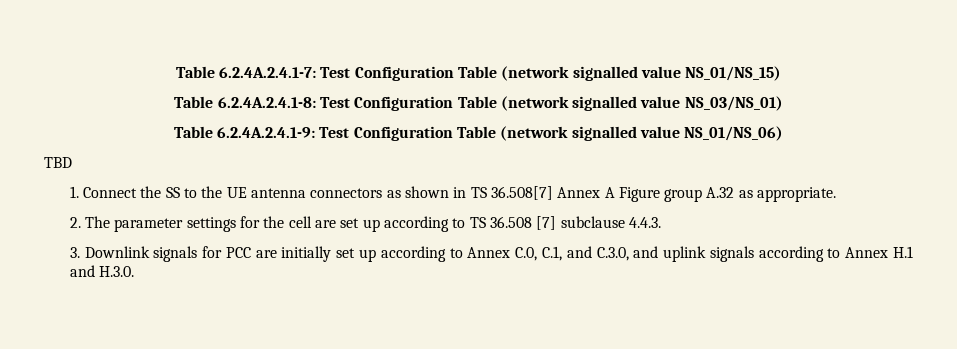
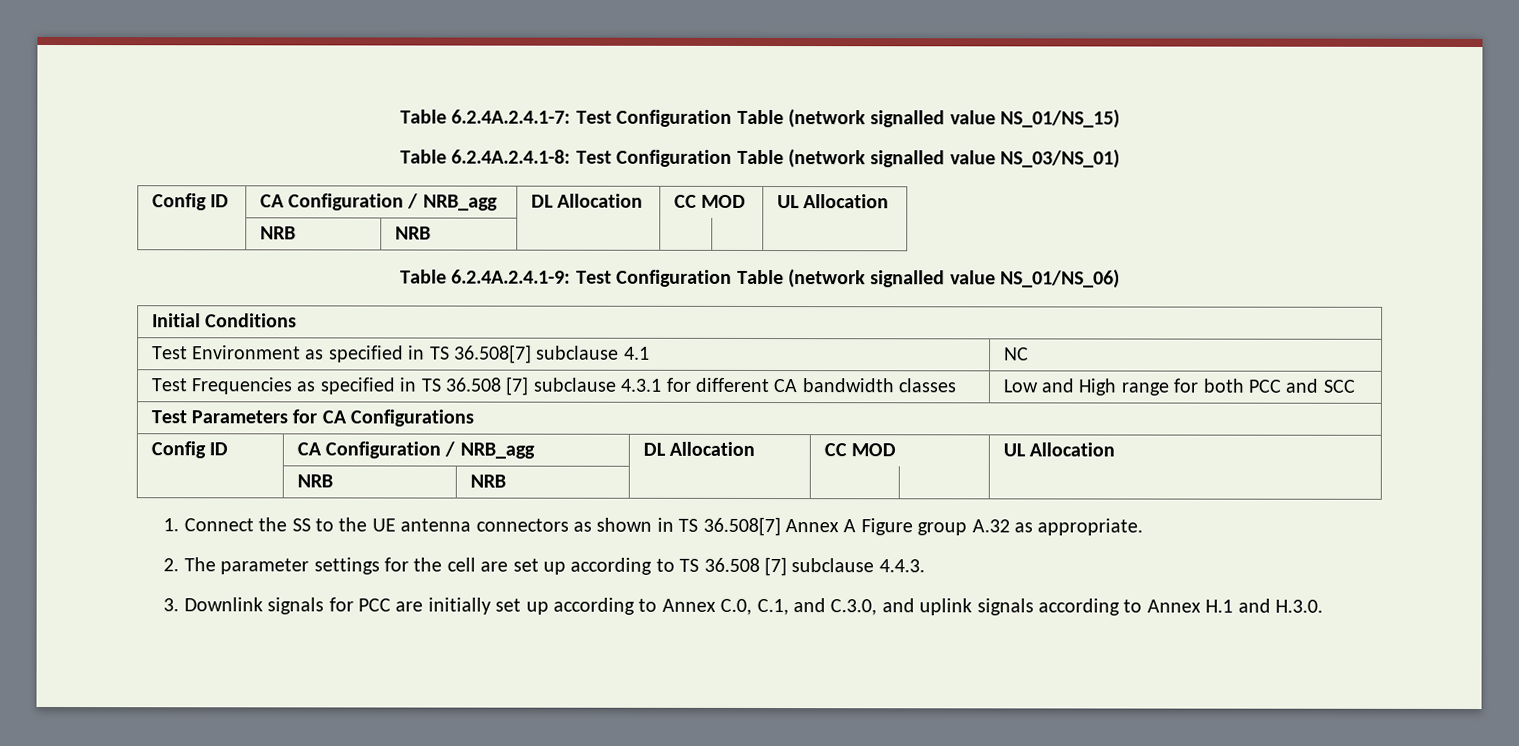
  Table 6.2.4A.2.4.1-8: Test Configuration Table (network signalled value NS_03/NS_01)
+ Config ID | CA Configuration / NRB_agg | DL Allocation | CC MOD | UL Allocation
+ | NRB | NRB | | | |
- TBD
+ Initial Conditions
+ Test Environment as specified in TS 36.508[7] subclause 4.1 | NC
+ Test Frequencies as specified in TS 36.508 [7] subclause 4.3.1 for different CA bandwidth classes | Low and High range for both PCC and SCC
+ Test Parameters for CA Configurations
+ Config ID | CA Configuration / NRB_agg | DL Allocation | CC MOD | UL Allocation
+ | NRB | NRB | | | |

